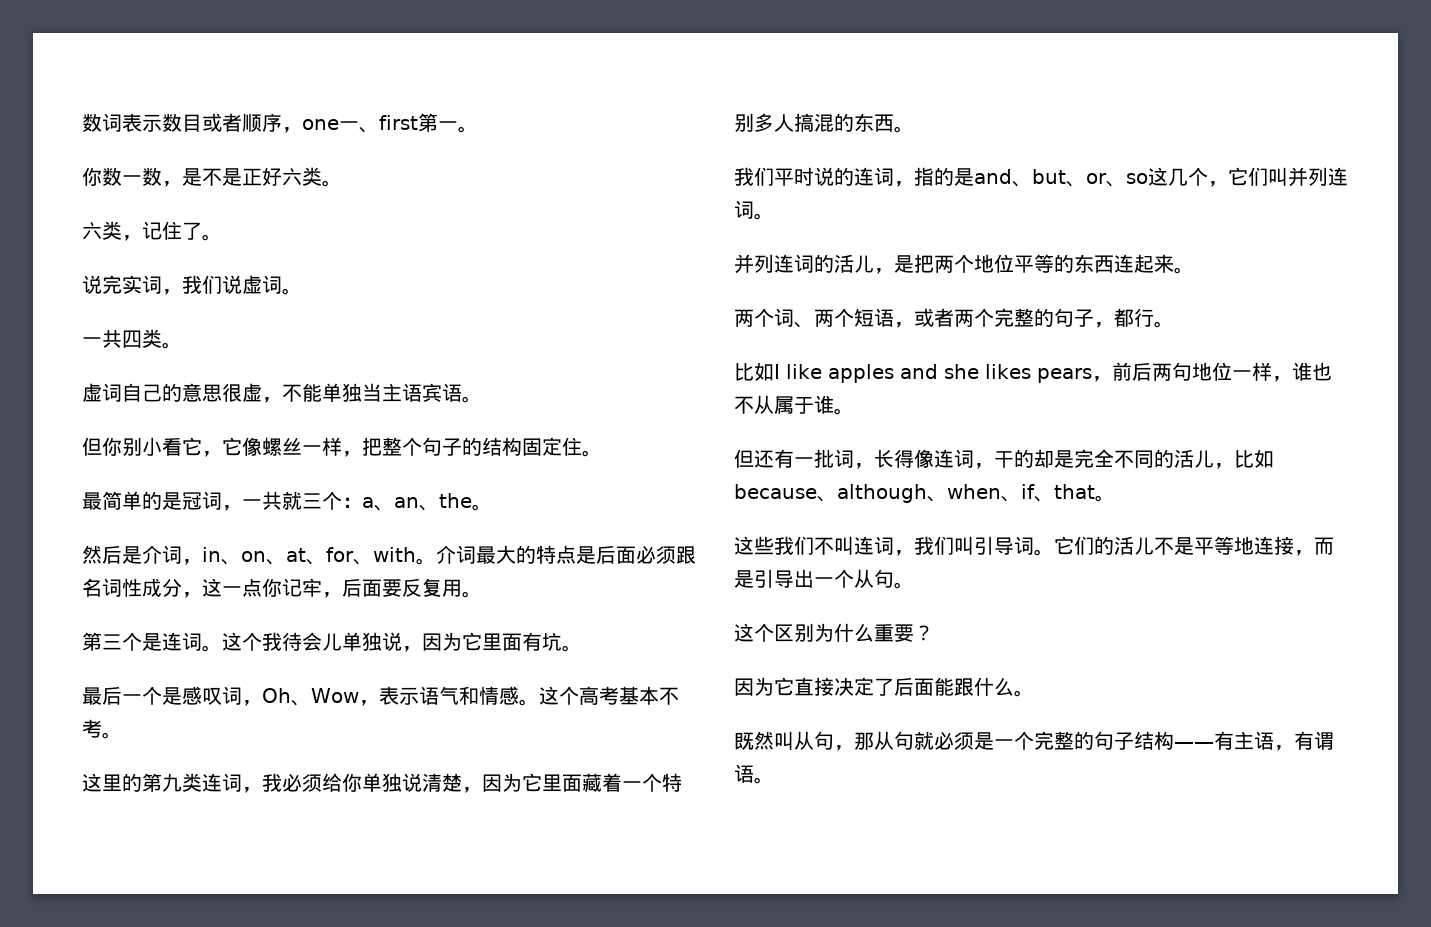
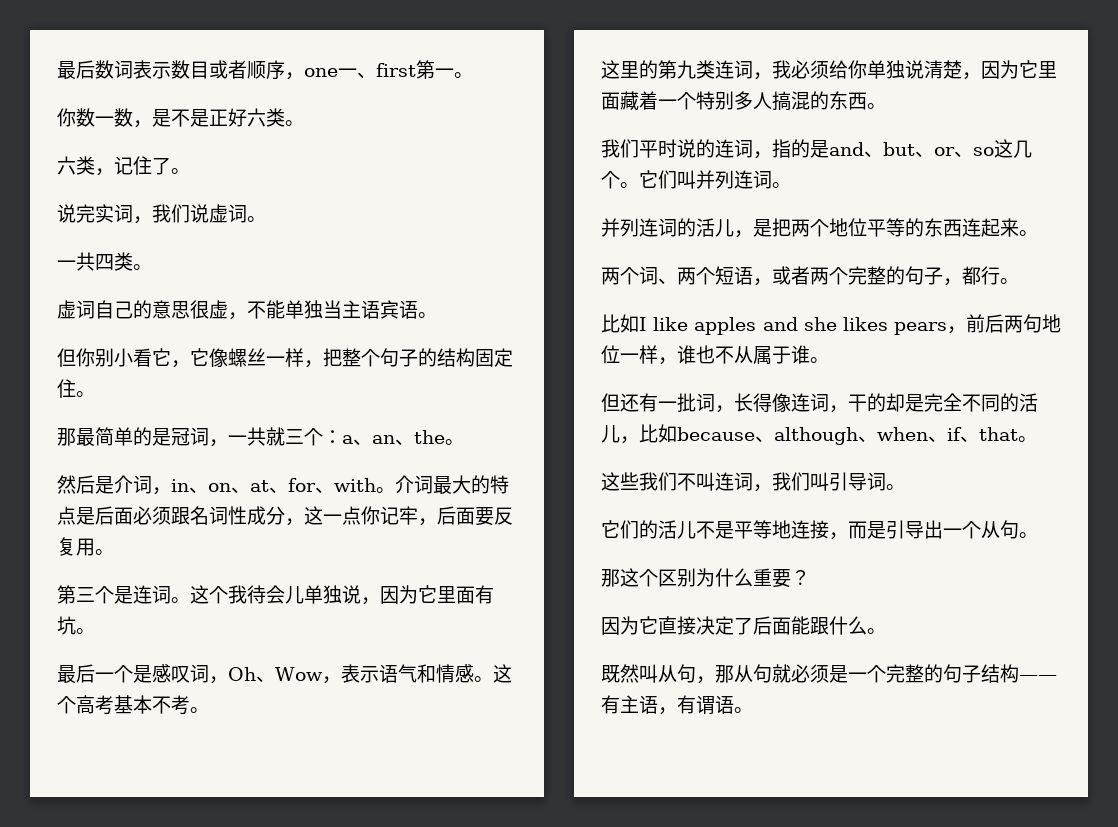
- 数词表示数目或者顺序，one一、first第一。
+ 最后数词表示数目或者顺序，one一、first第一。
- 最简单的是冠词，一共就三个：a、an、the。
+ 那最简单的是冠词，一共就三个：a、an、the。
- 我们平时说的连词，指的是and、but、or、so这几个，它们叫并列连词。
+ 我们平时说的连词，指的是and、but、or、so这几个。它们叫并列连词。
- 这些我们不叫连词，我们叫引导词。它们的活儿不是平等地连接，而是引导出一个从句。
+ 这些我们不叫连词，我们叫引导词。
+ 它们的活儿不是平等地连接，而是引导出一个从句。
- 这个区别为什么重要？
+ 那这个区别为什么重要？

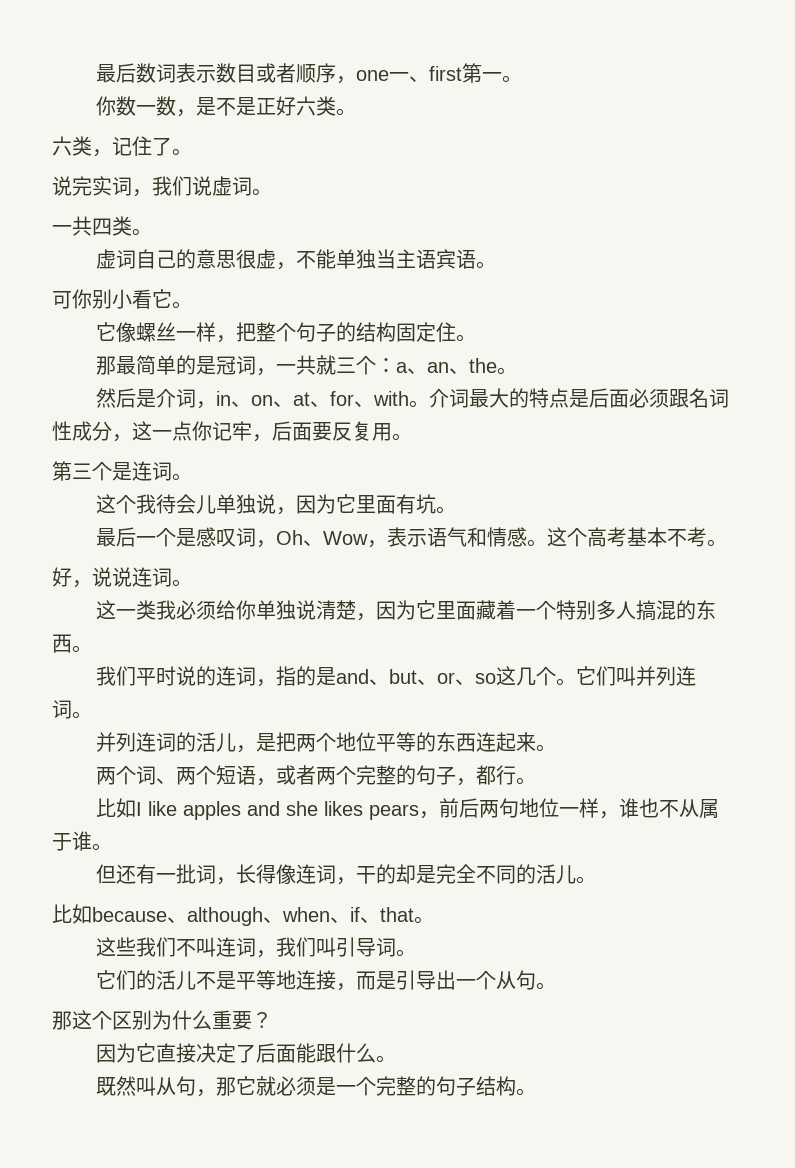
- 但你别小看它，它像螺丝一样，把整个句子的结构固定住。
+ 可你别小看它。
+ 它像螺丝一样，把整个句子的结构固定住。
- 第三个是连词。这个我待会儿单独说，因为它里面有坑。
+ 第三个是连词。
+ 这个我待会儿单独说，因为它里面有坑。
- 这里的第九类连词，我必须给你单独说清楚，因为它里面藏着一个特别多人搞混的东西。
+ 好，说说连词。
+ 这一类我必须给你单独说清楚，因为它里面藏着一个特别多人搞混的东西。
- 但还有一批词，长得像连词，干的却是完全不同的活儿，比如because、although、when、if、that。
+ 但还有一批词，长得像连词，干的却是完全不同的活儿。
+ 比如because、although、when、if、that。
- 既然叫从句，那从句就必须是一个完整的句子结构——有主语，有谓语。
+ 既然叫从句，那它就必须是一个完整的句子结构。

